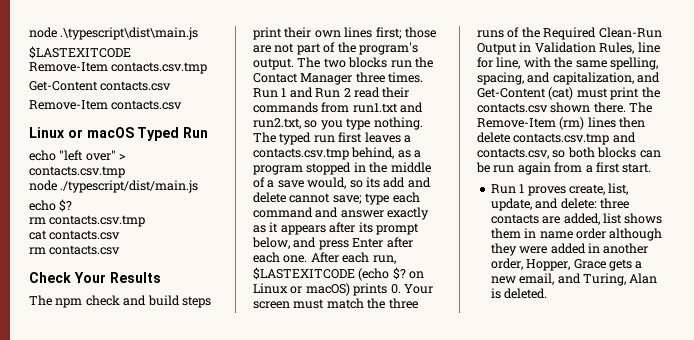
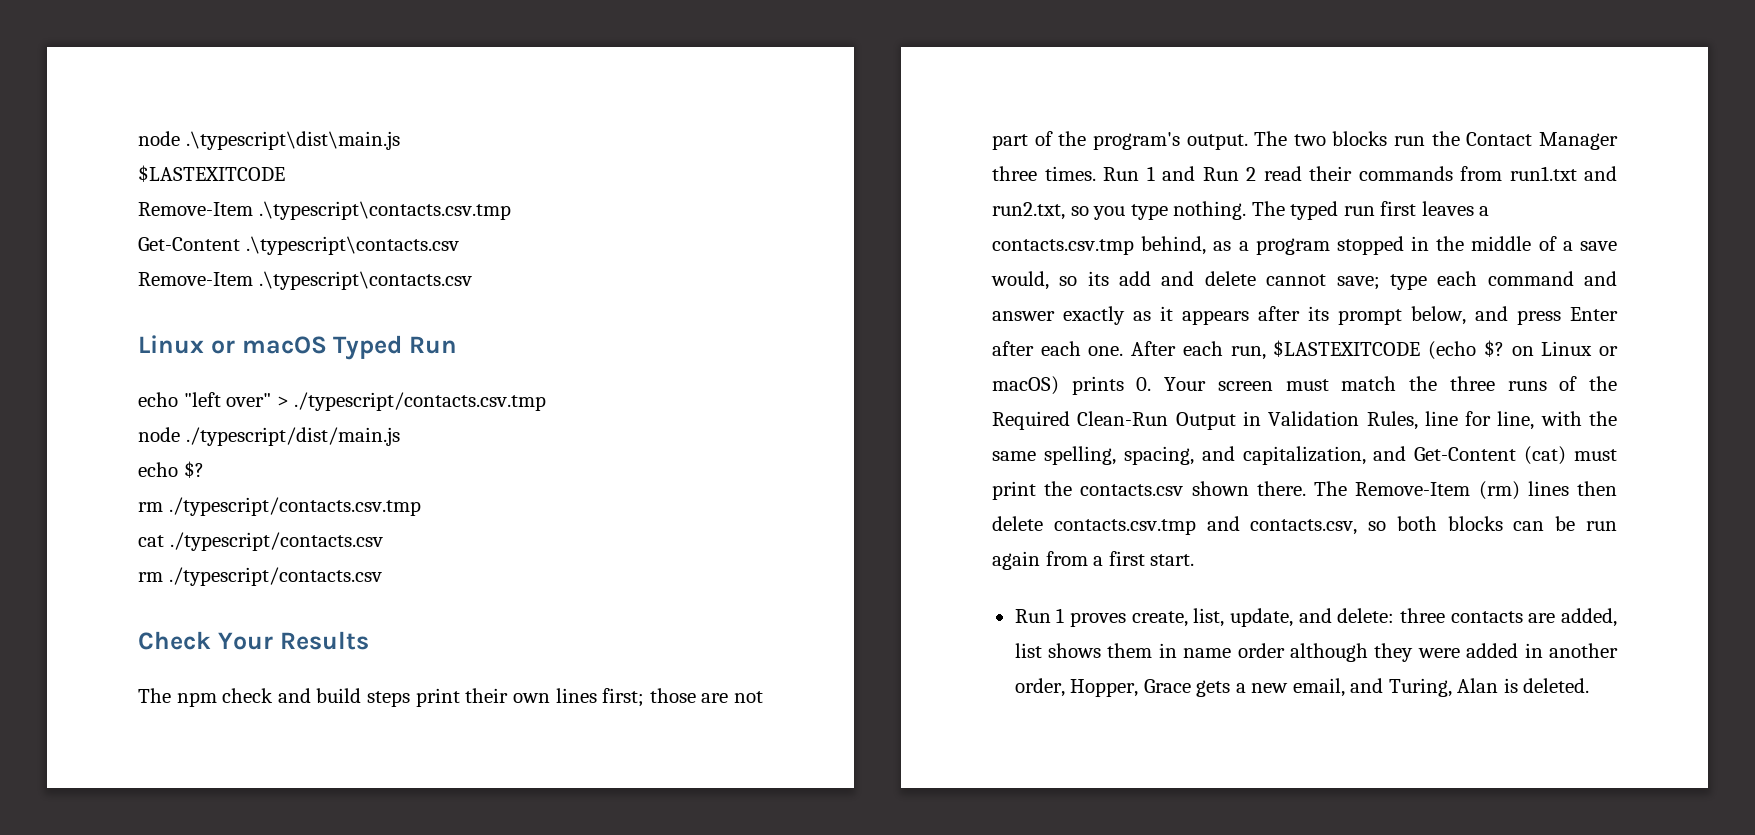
- Remove-Item contacts.csv.tmp
- Get-Content contacts.csv
- Remove-Item contacts.csv
+ Remove-Item .\typescript\contacts.csv.tmp
+ Get-Content .\typescript\contacts.csv
+ Remove-Item .\typescript\contacts.csv
- echo "left over" > contacts.csv.tmp
+ echo "left over" > ./typescript/contacts.csv.tmp
- rm contacts.csv.tmp
+ rm ./typescript/contacts.csv.tmp
- cat contacts.csv
- rm contacts.csv
+ cat ./typescript/contacts.csv
+ rm ./typescript/contacts.csv

